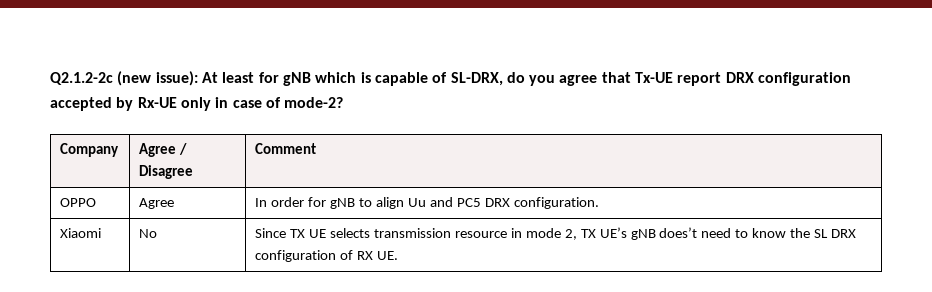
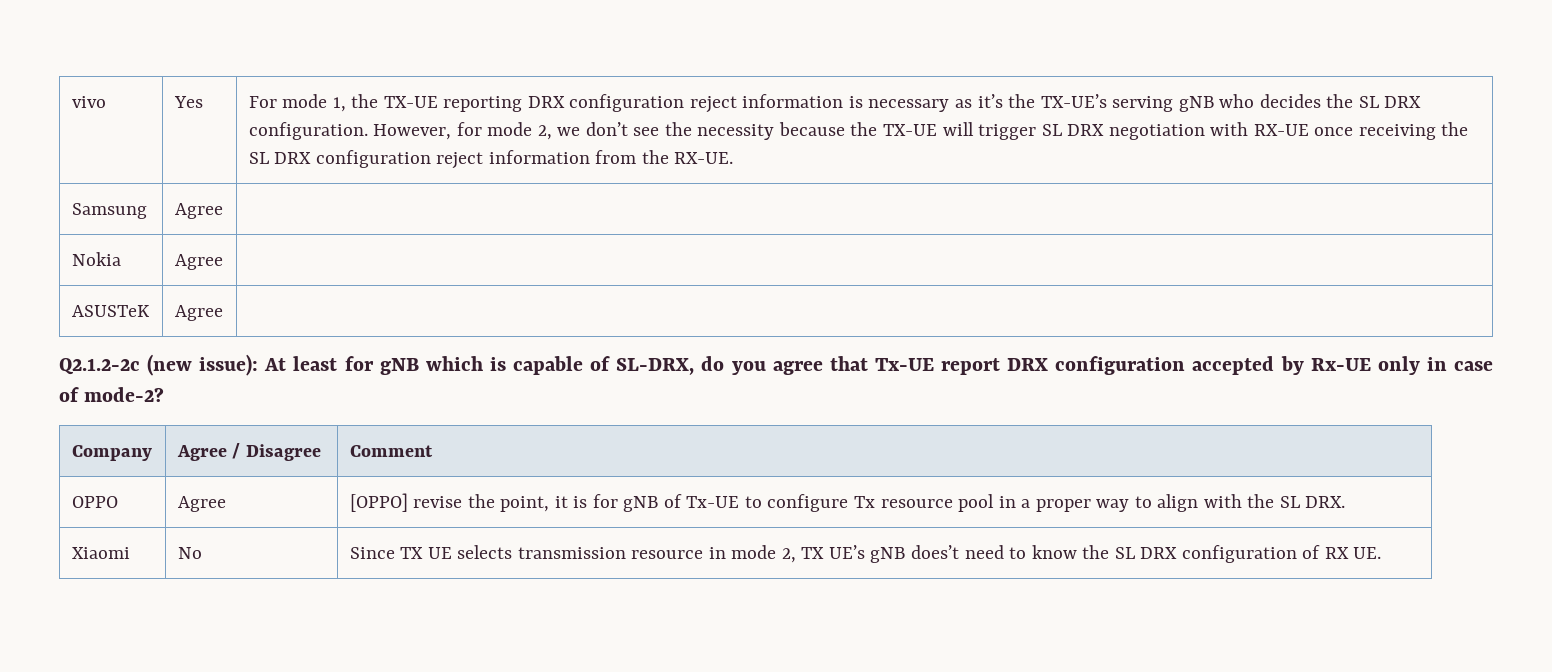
+ vivo | Yes | For mode 1, the TX-UE reporting DRX configuration reject information is necessary as it’s the TX-UE’s serving gNB who decides the SL DRX configuration. However, for mode 2, we don’t see the necessity because the TX-UE will trigger SL DRX negotiation with RX-UE once receiving the SL DRX configuration reject information from the RX-UE.
+ Samsung | Agree |
+ Nokia | Agree |
+ ASUSTeK | Agree |
- OPPO | Agree | In order for gNB to align Uu and PC5 DRX configuration.
+ OPPO | Agree | [OPPO] revise the point, it is for gNB of Tx-UE to configure Tx resource pool in a proper way to align with the SL DRX.

